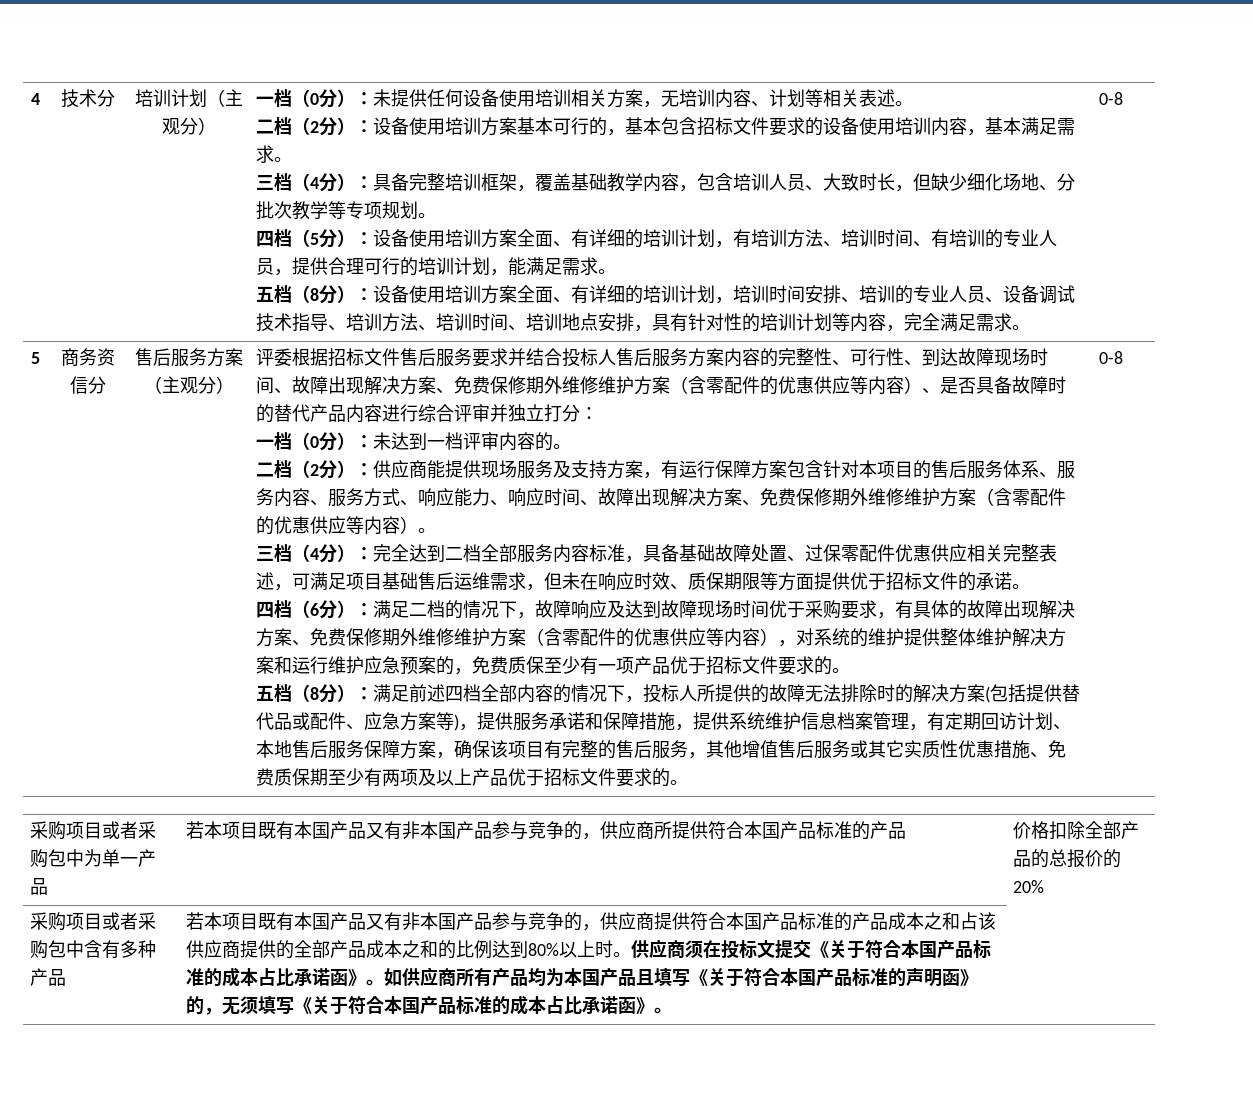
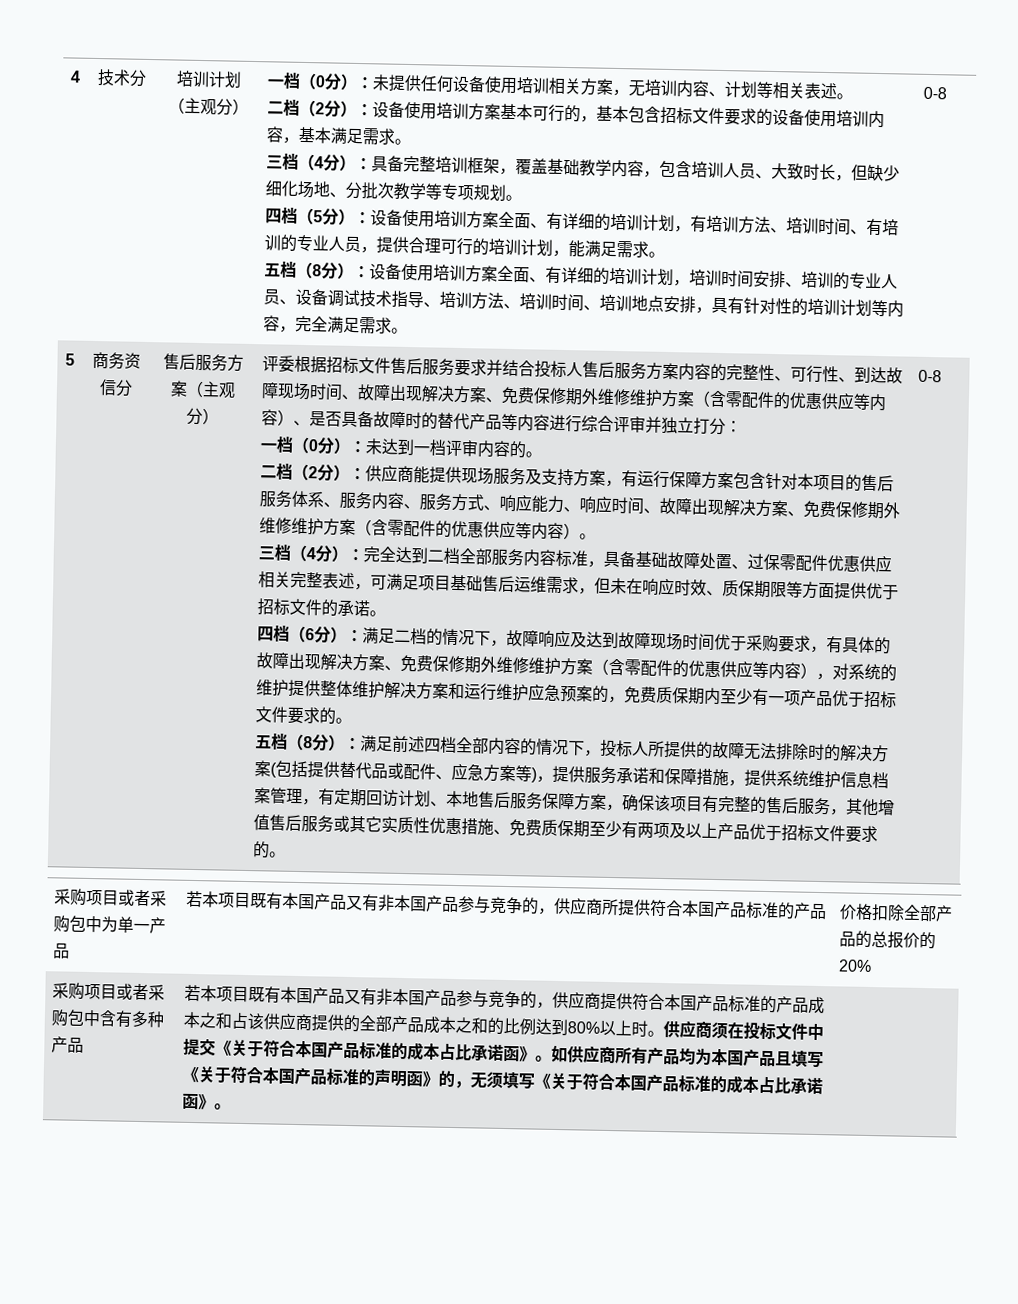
- 评委根据招标文件售后服务要求并结合投标人售后服务方案内容的完整性、可行性、到达故障现场时间、故障出现解决方案、免费保修期外维修维护方案（含零配件的优惠供应等内容）、是否具备故障时的替代产品内容进行综合评审并独立打分：
+ 评委根据招标文件售后服务要求并结合投标人售后服务方案内容的完整性、可行性、到达故障现场时间、故障出现解决方案、免费保修期外维修维护方案（含零配件的优惠供应等内容）、是否具备故障时的替代产品等内容进行综合评审并独立打分：
- 满足二档的情况下，故障响应及达到故障现场时间优于采购要求，有具体的故障出现解决方案、免费保修期外维修维护方案（含零配件的优惠供应等内容），对系统的维护提供整体维护解决方案和运行维护应急预案的，免费质保至少有一项产品优于招标文件要求的。
+ 满足二档的情况下，故障响应及达到故障现场时间优于采购要求，有具体的故障出现解决方案、免费保修期外维修维护方案（含零配件的优惠供应等内容），对系统的维护提供整体维护解决方案和运行维护应急预案的，免费质保期内至少有一项产品优于招标文件要求的。
- 供应商须在投标文提交《关于符合本国产品标准的成本占比承诺函》。
+ 供应商须在投标文件中提交《关于符合本国产品标准的成本占比承诺函》。

